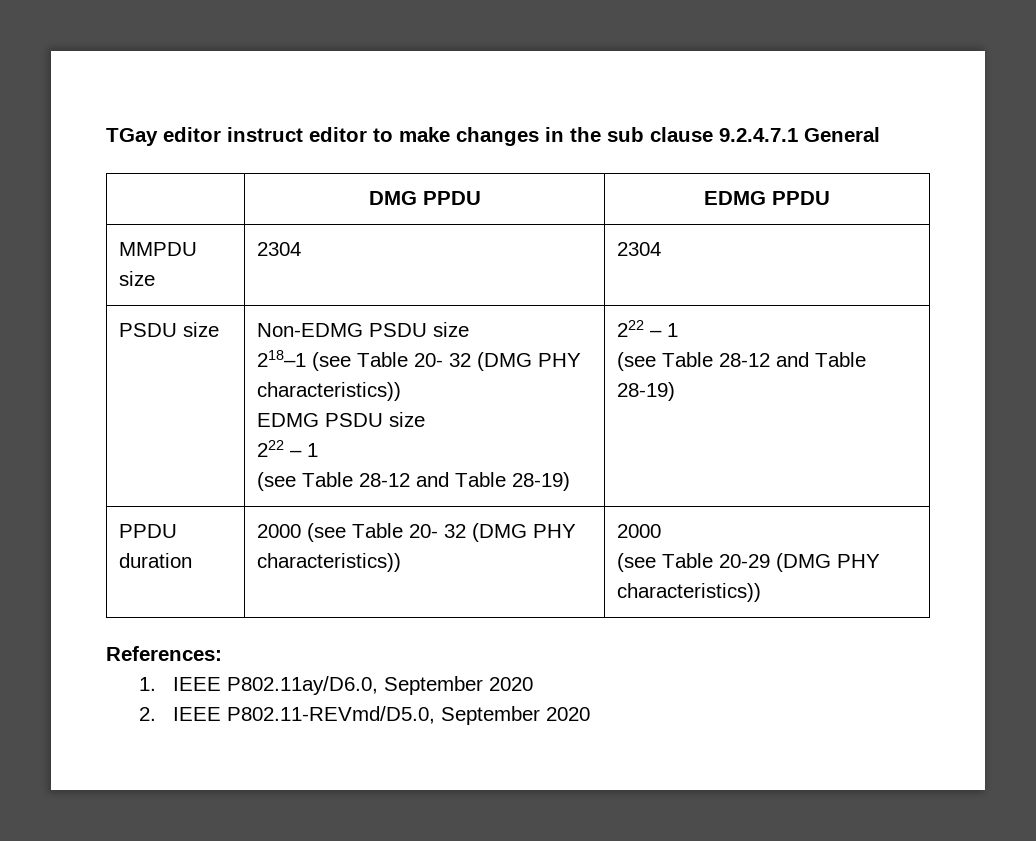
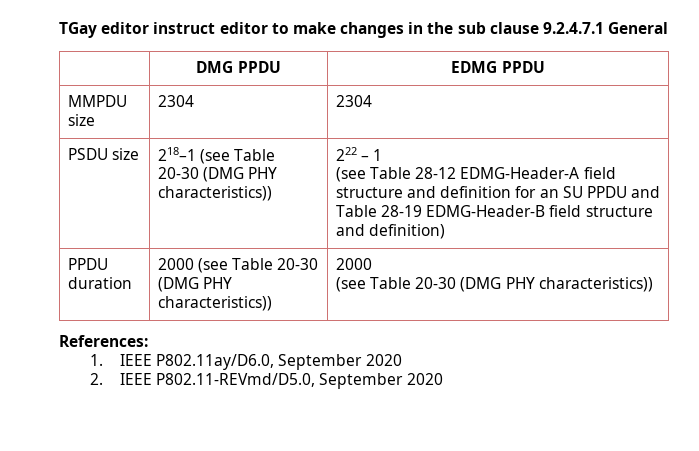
- PSDU size | Non-EDMG PSDU size
- 218–1 (see Table 20- 32 (DMG PHY characteristics))
- EDMG PSDU size
- 222 – 1
- (see Table 28-12 and Table 28-19) | 222 – 1
- (see Table 28-12 and Table 28-19)
+ PSDU size | 218–1 (see Table 20-30 (DMG PHY characteristics)) | 222 – 1
+ (see Table 28-12 EDMG-Header-A field structure and definition for an SU PPDU and Table 28-19 EDMG-Header-B field structure and definition)
- PPDU duration | 2000 (see Table 20- 32 (DMG PHY characteristics)) | 2000
- (see Table 20-29 (DMG PHY characteristics))
+ PPDU duration | 2000 (see Table 20-30 (DMG PHY characteristics)) | 2000
+ (see Table 20-30 (DMG PHY characteristics))

